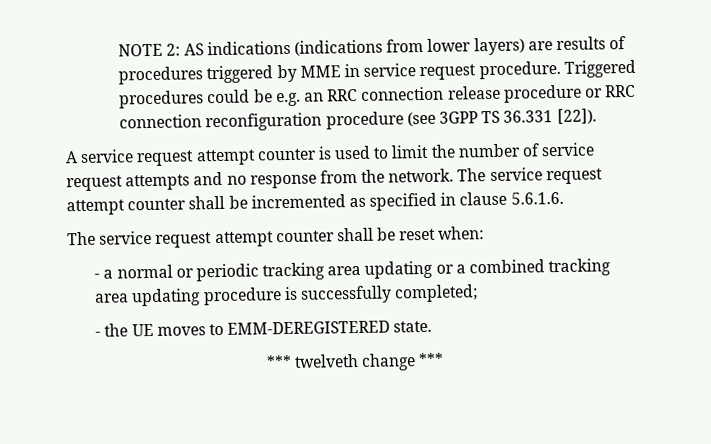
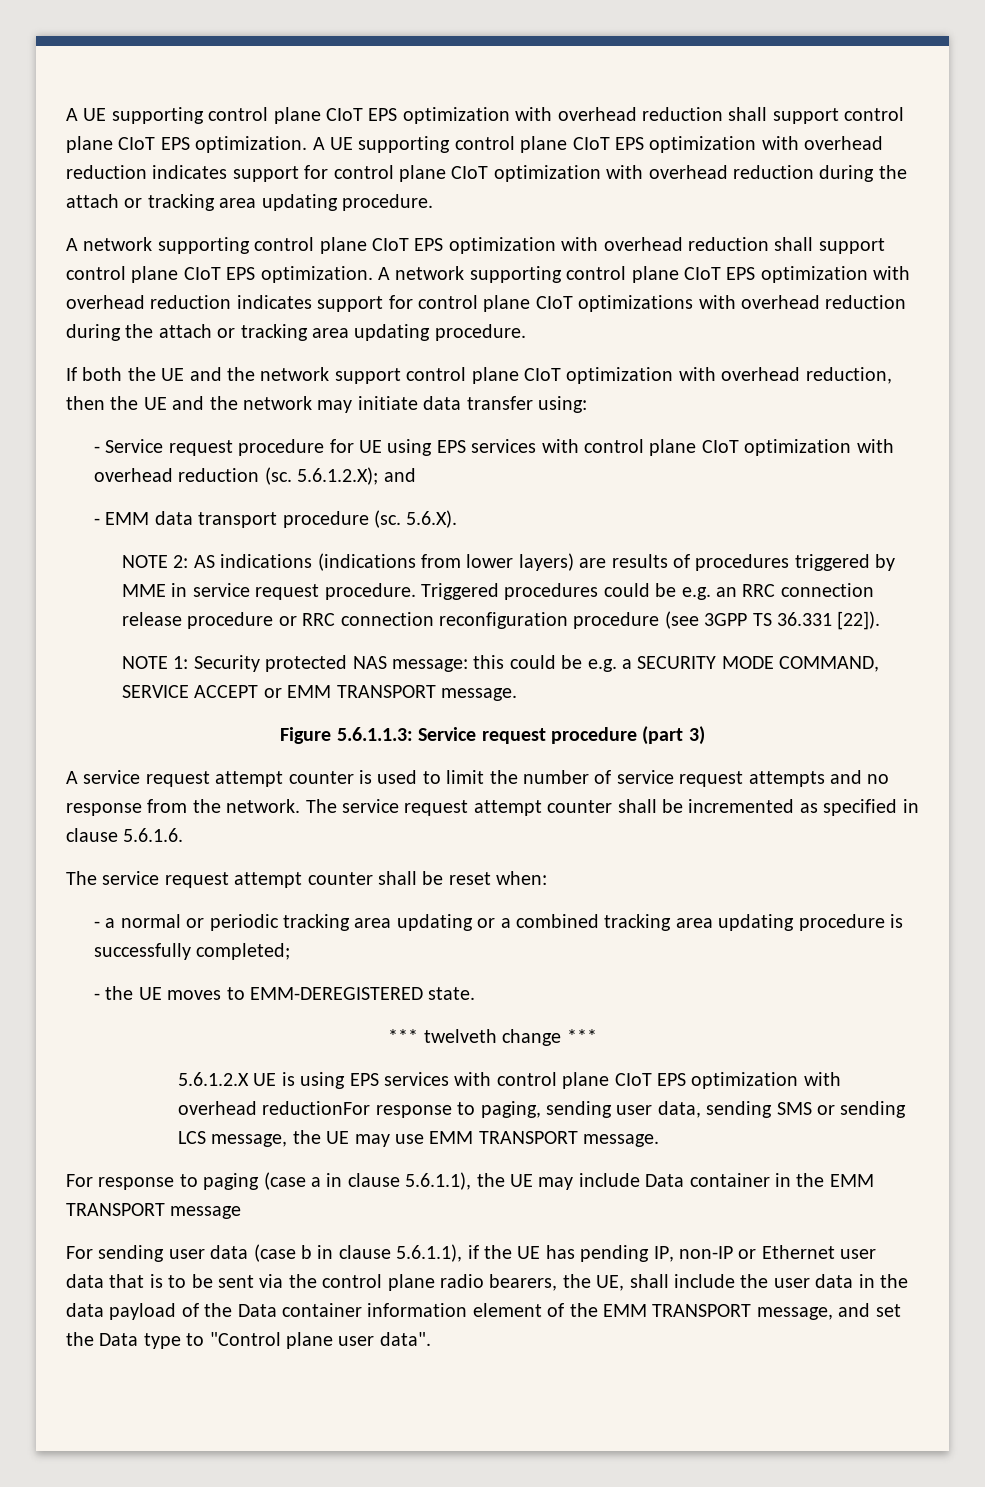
+ A UE supporting control plane CIoT EPS optimization with overhead reduction shall support control plane CIoT EPS optimization. A UE supporting control plane CIoT EPS optimization with overhead reduction indicates support for control plane CIoT optimization with overhead reduction during the attach or tracking area updating procedure.
+ A network supporting control plane CIoT EPS optimization with overhead reduction shall support control plane CIoT EPS optimization. A network supporting control plane CIoT EPS optimization with overhead reduction indicates support for control plane CIoT optimizations with overhead reduction during the attach or tracking area updating procedure.
+ If both the UE and the network support control plane CIoT optimization with overhead reduction, then the UE and the network may initiate data transfer using:
+ - Service request procedure for UE using EPS services with control plane CIoT optimization with overhead reduction (sc. 5.6.1.2.X); and
+ - EMM data transport procedure (sc. 5.6.X).
+ NOTE 1: Security protected NAS message: this could be e.g. a SECURITY MODE COMMAND, SERVICE ACCEPT or EMM TRANSPORT message.
+ Figure 5.6.1.1.3: Service request procedure (part 3)
+ 5.6.1.2.X UE is using EPS services with control plane CIoT EPS optimization with overhead reductionFor response to paging, sending user data, sending SMS or sending LCS message, the UE may use EMM TRANSPORT message.
+ For response to paging (case a in clause 5.6.1.1), the UE may include Data container in the EMM TRANSPORT message
+ For sending user data (case b in clause 5.6.1.1), if the UE has pending IP, non-IP or Ethernet user data that is to be sent via the control plane radio bearers, the UE, shall include the user data in the data payload of the Data container information element of the EMM TRANSPORT message, and set the Data type to "Control plane user data".

